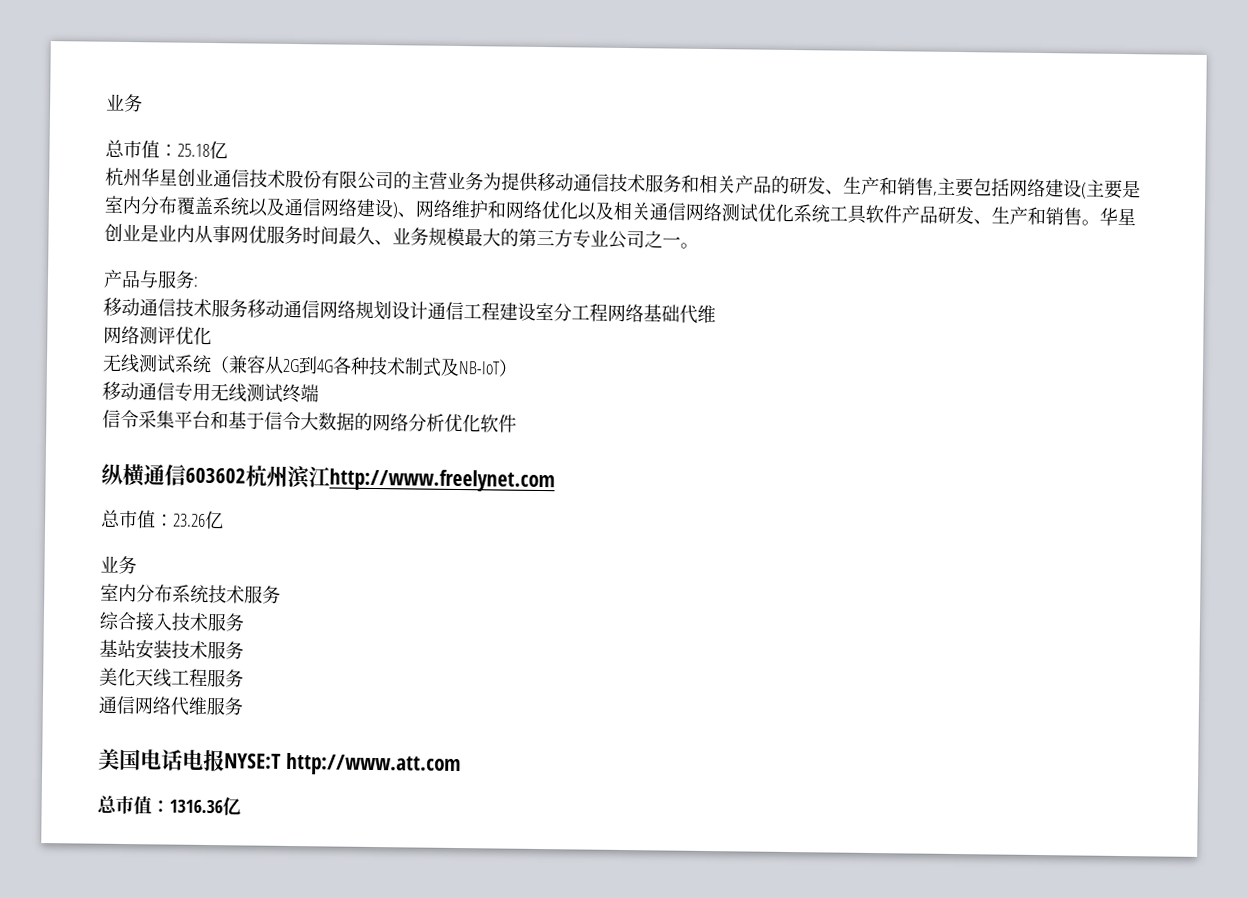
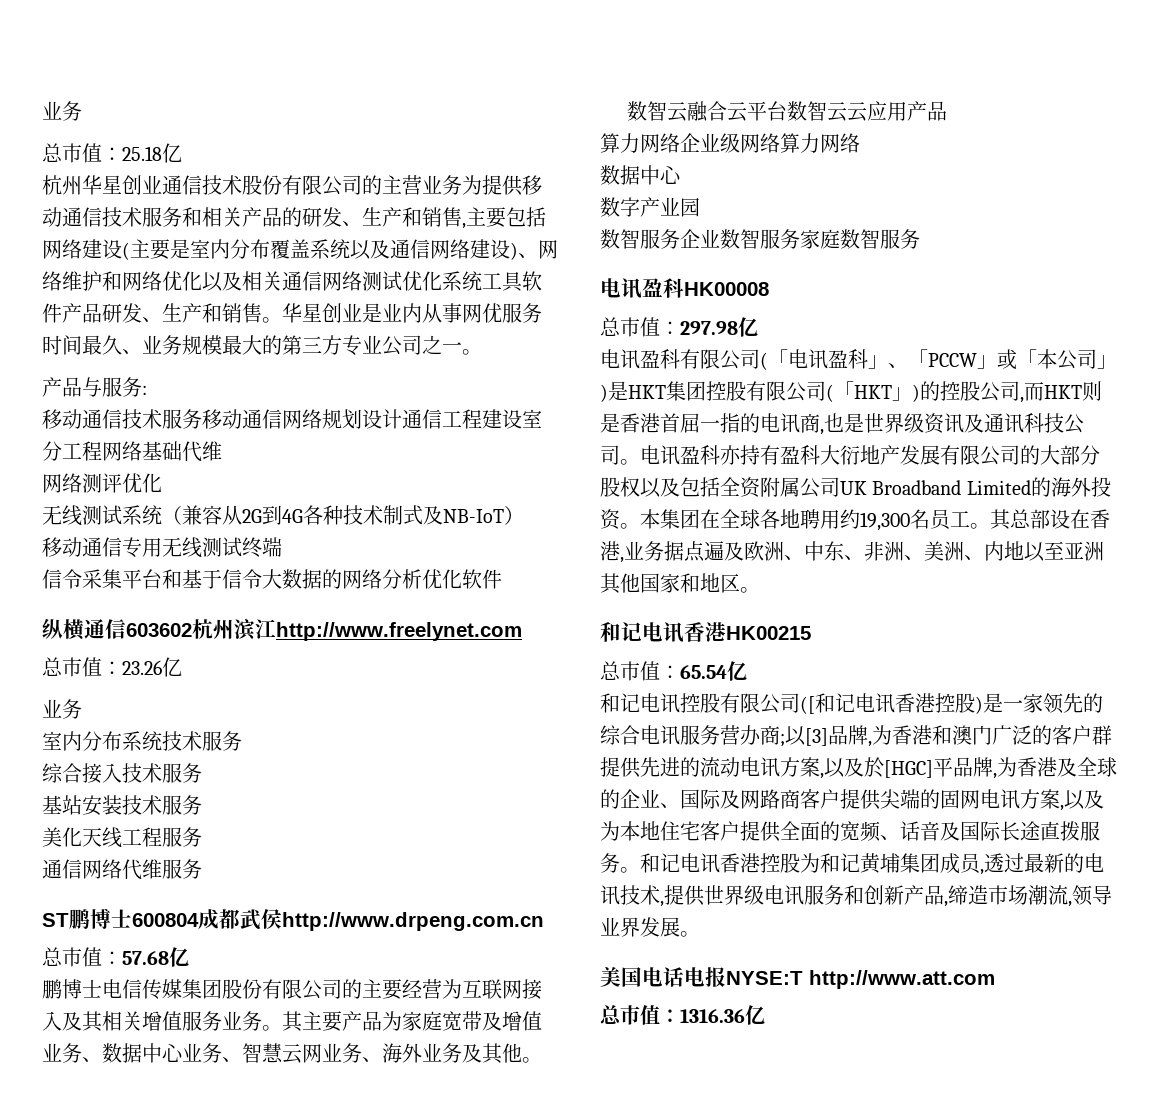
+ ST鹏博士600804成都武侯http://www.drpeng.com.cn
+ 总市值：57.68亿
+ 鹏博士电信传媒集团股份有限公司的主要经营为互联网接入及其相关增值服务业务。其主要产品为家庭宽带及增值业务、数据中心业务、智慧云网业务、海外业务及其他。
+ 数智云融合云平台数智云云应用产品
+ 算力网络企业级网络算力网络
+ 数据中心
+ 数字产业园
+ 数智服务企业数智服务家庭数智服务
+ 电讯盈科HK00008
+ 总市值：297.98亿
+ 电讯盈科有限公司(「电讯盈科」、「PCCW」或「本公司」)是HKT集团控股有限公司(「HKT」)的控股公司,而HKT则是香港首屈一指的电讯商,也是世界级资讯及通讯科技公司。电讯盈科亦持有盈科大衍地产发展有限公司的大部分股权以及包括全资附属公司UK Broadband Limited的海外投资。本集团在全球各地聘用约19,300名员工。其总部设在香港,业务据点遍及欧洲、中东、非洲、美洲、内地以至亚洲其他国家和地区。
+ 和记电讯香港HK00215
+ 总市值：65.54亿
+ 和记电讯控股有限公司([和记电讯香港控股)是一家领先的综合电讯服务营办商;以[3]品牌,为香港和澳门广泛的客户群提供先进的流动电讯方案,以及於[HGC]平品牌,为香港及全球的企业、国际及网路商客户提供尖端的固网电讯方案,以及为本地住宅客户提供全面的宽频、话音及国际长途直拨服务。和记电讯香港控股为和记黄埔集团成员,透过最新的电讯技术,提供世界级电讯服务和创新产品,缔造市场潮流,领导业界发展。

